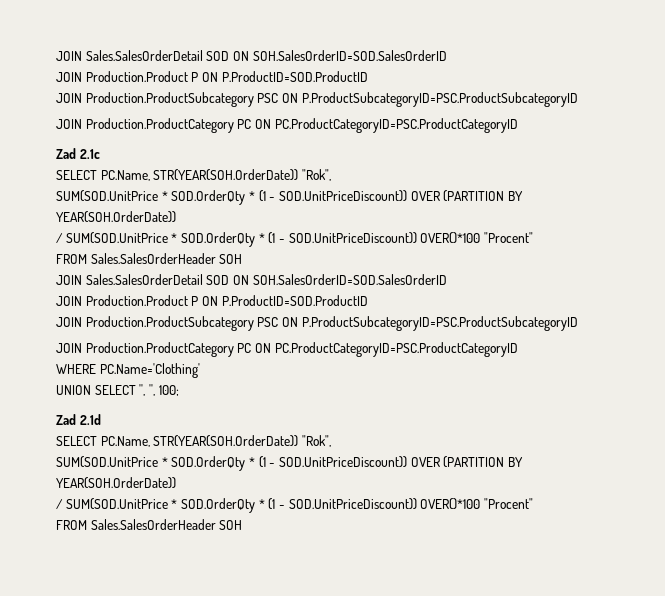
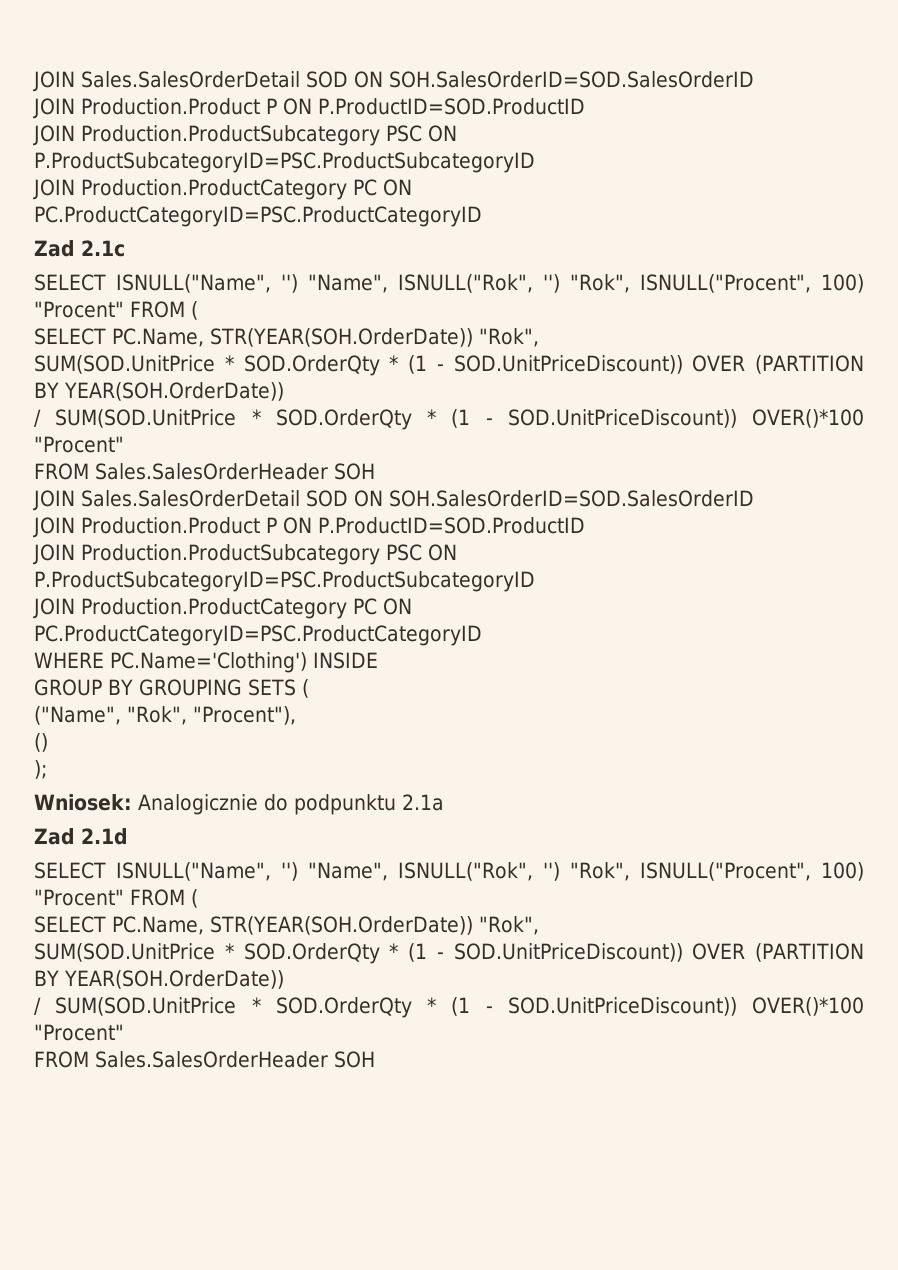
  Zad 2.1c
+ SELECT ISNULL("Name", '') "Name", ISNULL("Rok", '') "Rok", ISNULL("Procent", 100) "Procent" FROM (
- WHERE PC.Name='Clothing'
- UNION SELECT '', '', 100;
+ WHERE PC.Name='Clothing') INSIDE
+ GROUP BY GROUPING SETS (
+ ("Name", "Rok", "Procent"),
+ ()
+ );
+ Wniosek: Analogicznie do podpunktu 2.1a
  Zad 2.1d
+ SELECT ISNULL("Name", '') "Name", ISNULL("Rok", '') "Rok", ISNULL("Procent", 100) "Procent" FROM (

